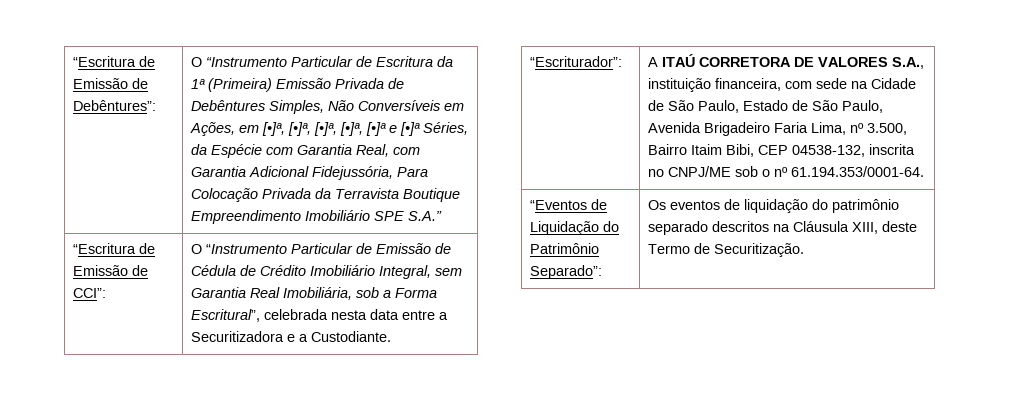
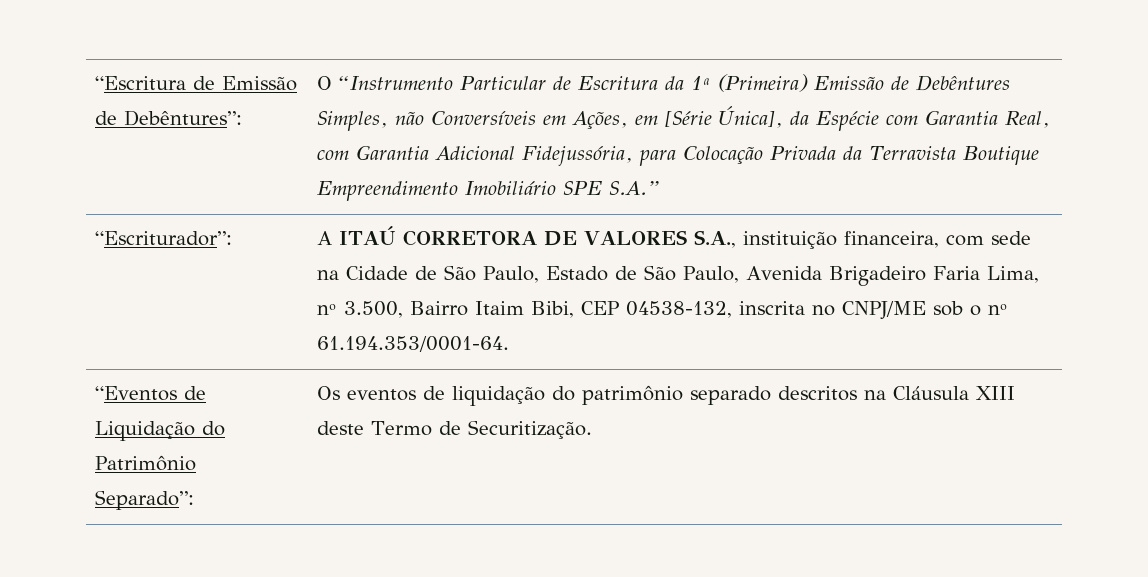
- O “Instrumento Particular de Escritura da 1ª (Primeira) Emissão Privada de Debêntures Simples, Não Conversíveis em Ações, em [•]ª, [•]ª, [•]ª, [•]ª, [•]ª e [•]ª Séries, da Espécie com Garantia Real, com Garantia Adicional Fidejussória, Para Colocação Privada da Terravista Boutique Empreendimento Imobiliário SPE S.A.”
+ O “Instrumento Particular de Escritura da 1ª (Primeira) Emissão de Debêntures Simples, não Conversíveis em Ações, em [Série Única], da Espécie com Garantia Real, com Garantia Adicional Fidejussória, para Colocação Privada da Terravista Boutique Empreendimento Imobiliário SPE S.A.”
- “Escritura de Emissão de CCI”: | O “Instrumento Particular de Emissão de Cédula de Crédito Imobiliário Integral, sem Garantia Real Imobiliária, sob a Forma Escritural”, celebrada nesta data entre a Securitizadora e a Custodiante.
- “Eventos de Liquidação do Patrimônio Separado”: | Os eventos de liquidação do patrimônio separado descritos na Cláusula XIII, deste Termo de Securitização.
+ “Eventos de Liquidação do Patrimônio Separado”: | Os eventos de liquidação do patrimônio separado descritos na Cláusula XIII deste Termo de Securitização.

